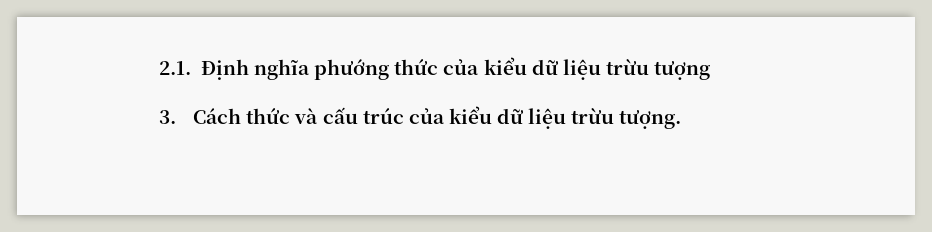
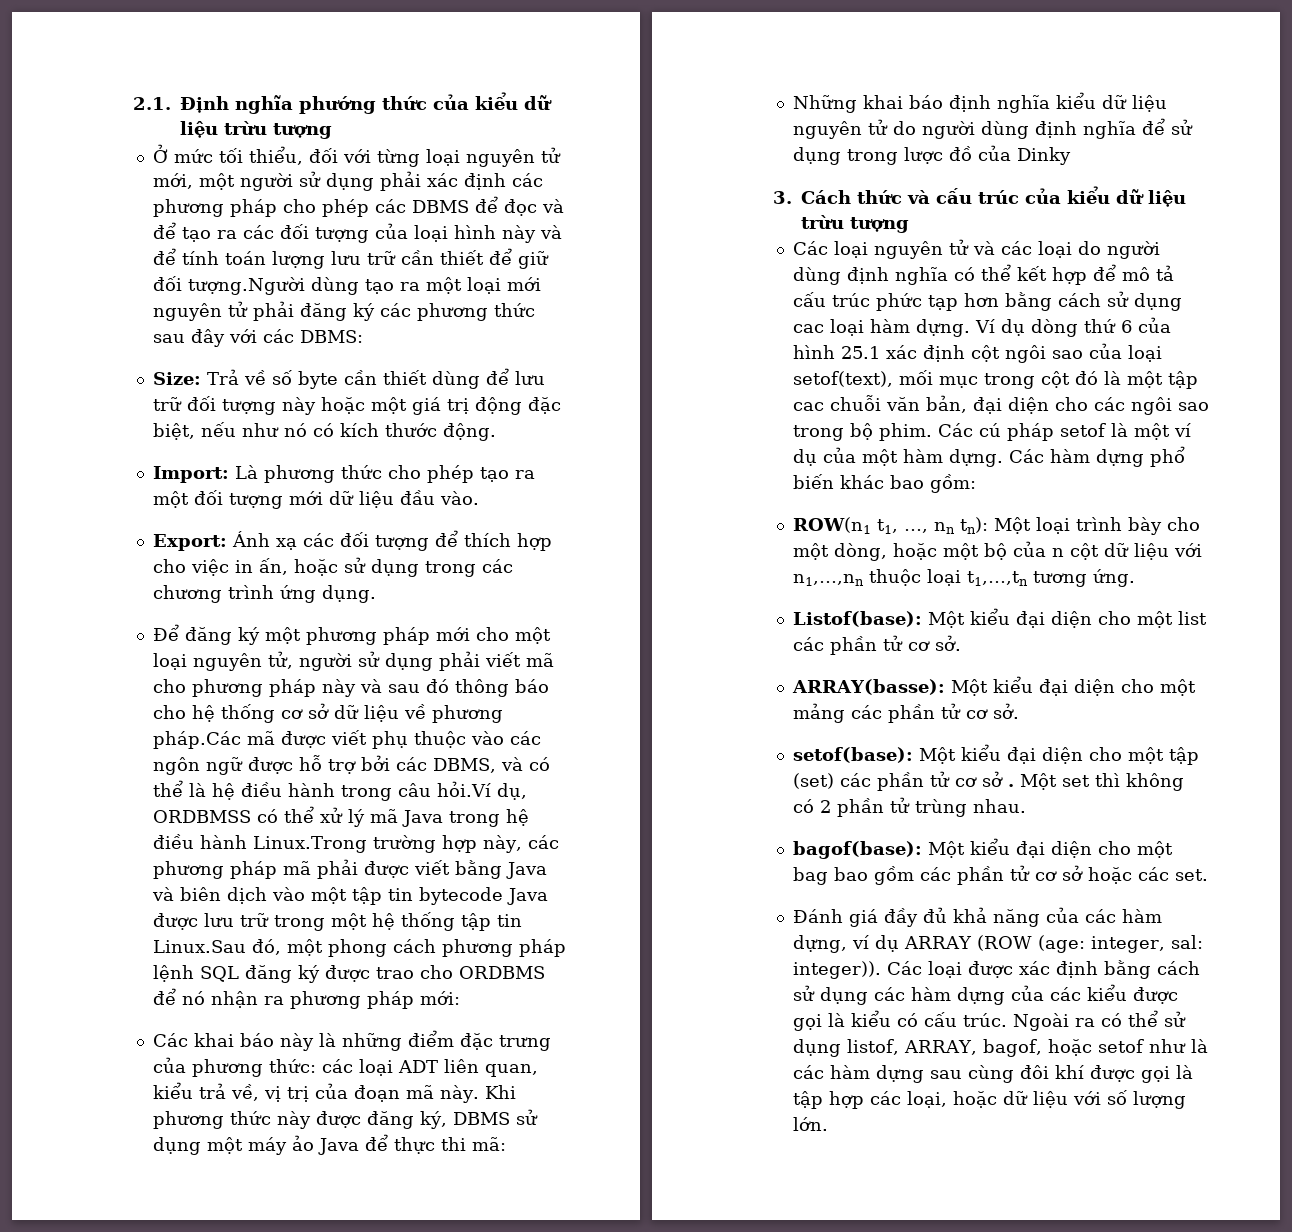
+ Ở mức tối thiểu, đối với từng loại nguyên tử mới, một người sử dụng phải xác định các phương pháp cho phép các DBMS để đọc và để tạo ra các đối tượng của loại hình này và để tính toán lượng lưu trữ cần thiết để giữ đối tượng.Người dùng tạo ra một loại mới nguyên tử phải đăng ký các phương thức sau đây với các DBMS:
+ Size: Trả về số byte cần thiết dùng để lưu trữ đối tượng này hoặc một giá trị động đặc biệt, nếu như nó có kích thước động.
+ Import: Là phương thức cho phép tạo ra một đối tượng mới dữ liệu đầu vào.
+ Export: Ánh xạ các đối tượng để thích hợp cho việc in ấn, hoặc sử dụng trong các chương trình ứng dụng.
+ Để đăng ký một phương pháp mới cho một loại nguyên tử, người sử dụng phải viết mã cho phương pháp này và sau đó thông báo cho hệ thống cơ sở dữ liệu về phương pháp.Các mã được viết phụ thuộc vào các ngôn ngữ được hỗ trợ bởi các DBMS, và có thể là hệ điều hành trong câu hỏi.Ví dụ, ORDBMSS có thể xử lý mã Java trong hệ điều hành Linux.Trong trường hợp này, các phương pháp mã phải được viết bằng Java và biên dịch vào một tập tin bytecode Java được lưu trữ trong một hệ thống tập tin Linux.Sau đó, một phong cách phương pháp lệnh SQL đăng ký được trao cho ORDBMS để nó nhận ra phương pháp mới:
+ Các khai báo này là những điểm đặc trưng của phương thức: các loại ADT liên quan, kiểu trả về, vị trị của đoạn mã này. Khi phương thức này được đăng ký, DBMS sử dụng một máy ảo Java để thực thi mã:
+ Những khai báo định nghĩa kiểu dữ liệu nguyên tử do người dùng định nghĩa để sử dụng trong lược đồ của Dinky
- 3. Cách thức và cấu trúc của kiểu dữ liệu trừu tượng.
+ 3. Cách thức và cấu trúc của kiểu dữ liệu trừu tượng
+ Các loại nguyên tử và các loại do người dùng định nghĩa có thể kết hợp để mô tả cấu trúc phức tạp hơn bằng cách sử dụng cac loại hàm dựng. Ví dụ dòng thứ 6 của hình 25.1 xác định cột ngôi sao của loại setof(text), mối mục trong cột đó là một tập cac chuỗi văn bản, đại diện cho các ngôi sao trong bộ phim. Các cú pháp setof là một ví dụ của một hàm dựng. Các hàm dựng phổ biến khác bao gồm:
+ ROW(n1 t1, …, nn tn): Một loại trình bày cho một dòng, hoặc một bộ của n cột dữ liệu với n1,…,nn thuộc loại t1,…,tn tương ứng.
+ Listof(base): Một kiểu đại diện cho một list các phần tử cơ sở.
+ ARRAY(basse): Một kiểu đại diện cho một mảng các phần tử cơ sở.
+ setof(base): Một kiểu đại diện cho một tập (set) các phần tử cơ sở . Một set thì không có 2 phần tử trùng nhau.
+ bagof(base): Một kiểu đại diện cho một bag bao gồm các phần tử cơ sở hoặc các set.
+ Đánh giá đầy đủ khả năng của các hàm dựng, ví dụ ARRAY (ROW (age: integer, sal: integer)). Các loại được xác định bằng cách sử dụng các hàm dựng của các kiểu được gọi là kiểu có cấu trúc. Ngoài ra có thể sử dụng listof, ARRAY, bagof, hoặc setof như là các hàm dựng sau cùng đôi khí được gọi là tập hợp các loại, hoặc dữ liệu với số lượng lớn.

